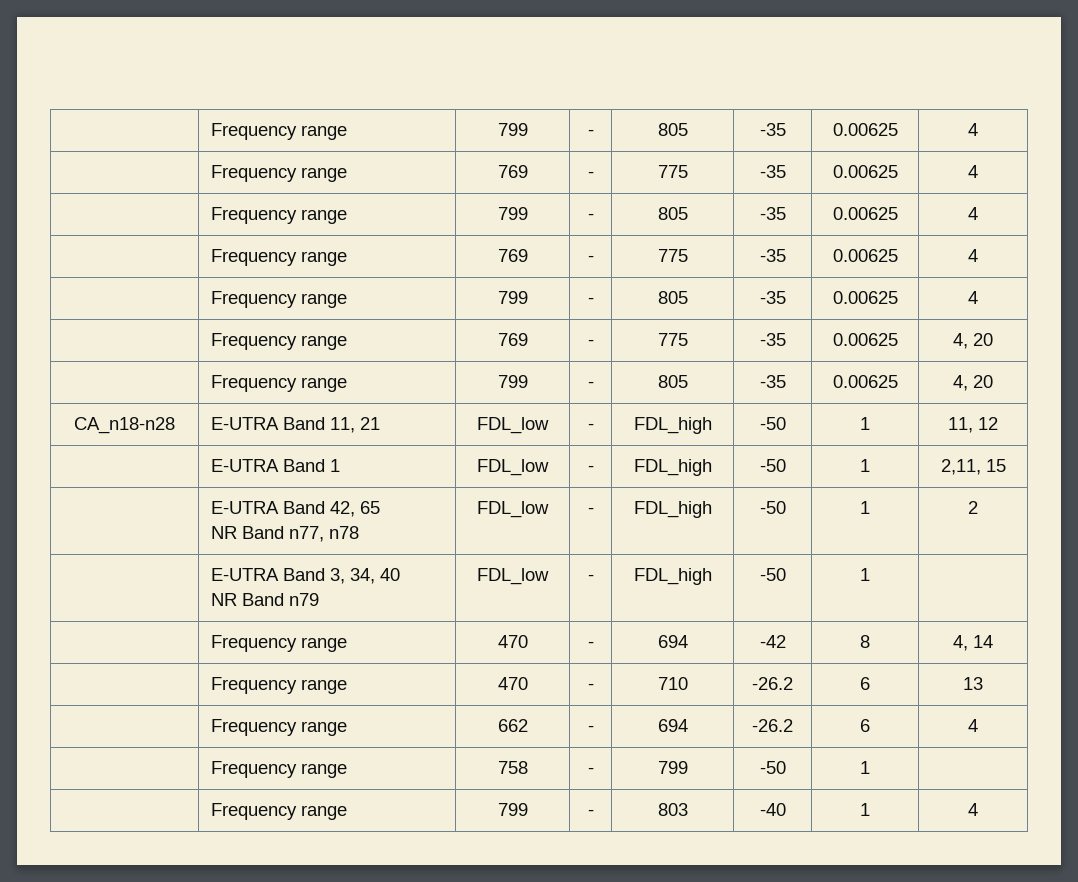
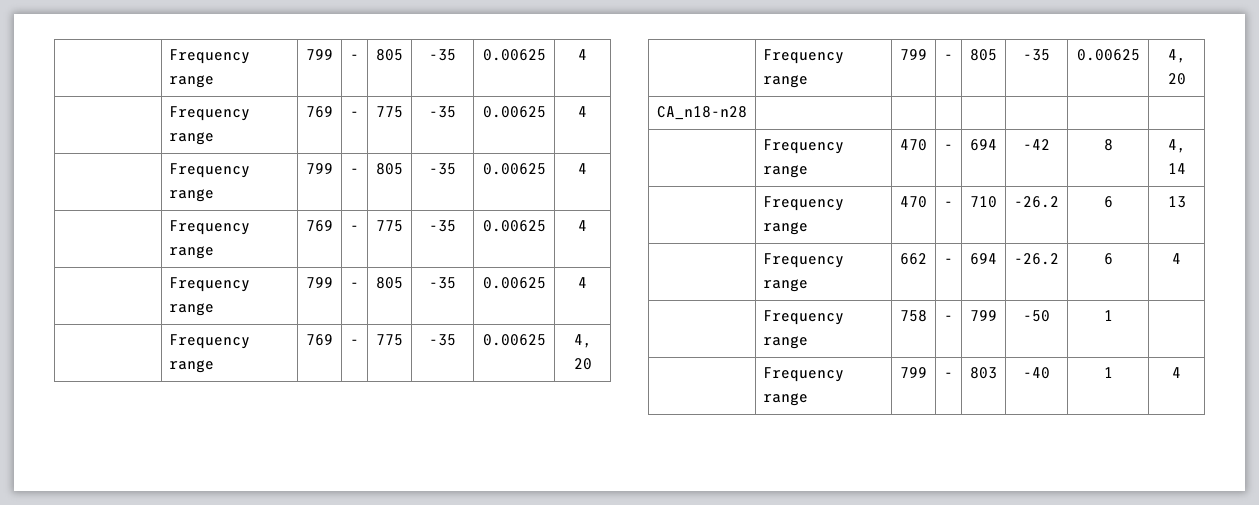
- CA_n18-n28 | E-UTRA Band 11, 21 | FDL_low | - | FDL_high | -50 | 1 | 11, 12
- | E-UTRA Band 1 | FDL_low | - | FDL_high | -50 | 1 | 2,11, 15
- | E-UTRA Band 42, 65
- NR Band n77, n78 | FDL_low | - | FDL_high | -50 | 1 | 2
- | E-UTRA Band 3, 34, 40
- NR Band n79 | FDL_low | - | FDL_high | -50 | 1 |
+ CA_n18-n28 | | | | | | |

